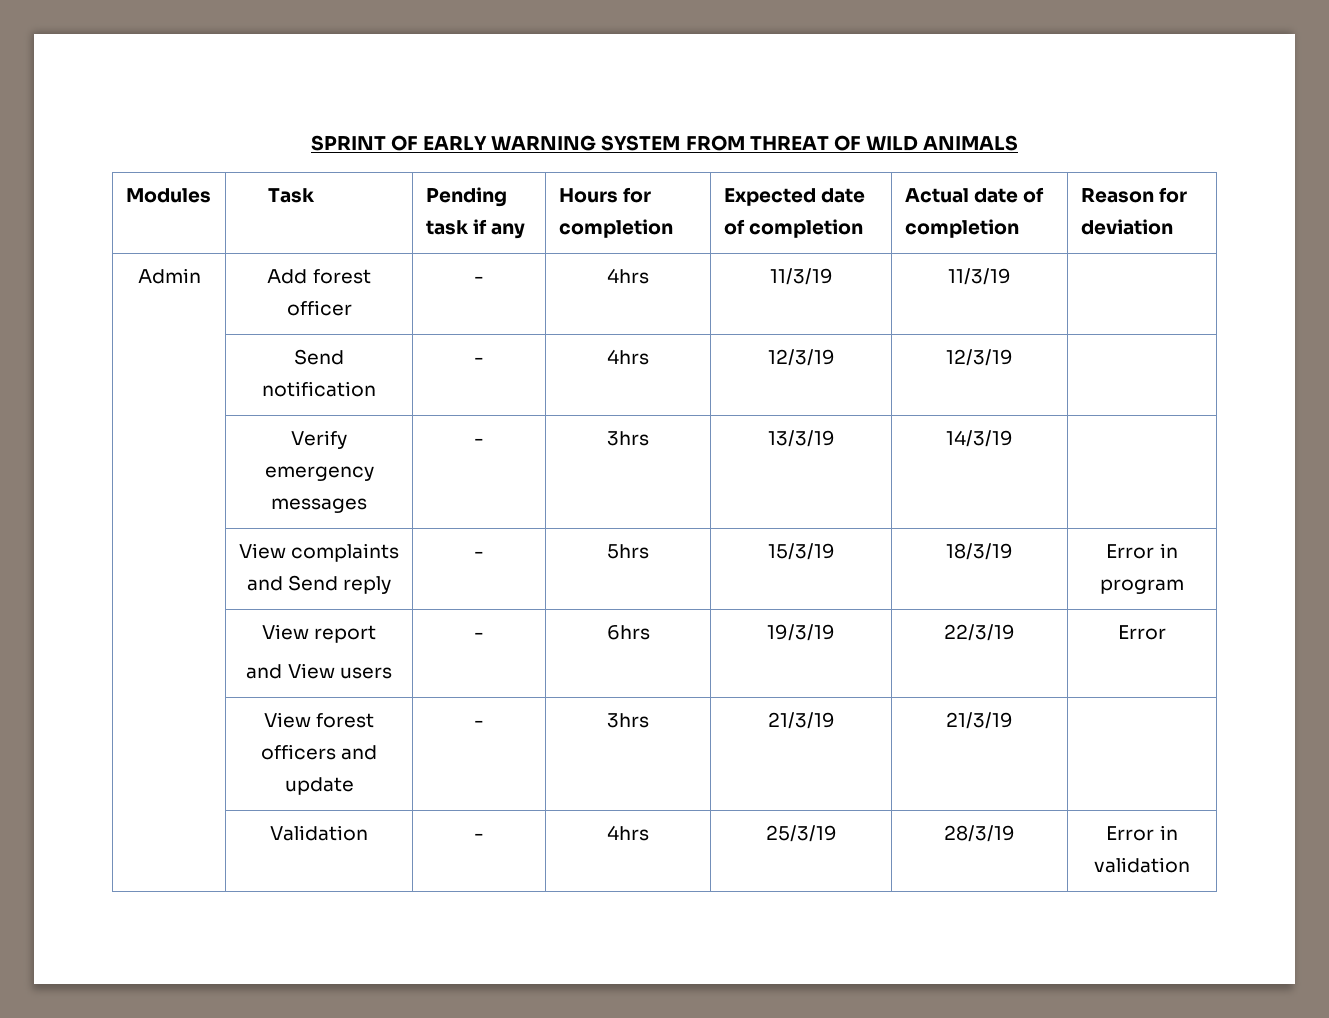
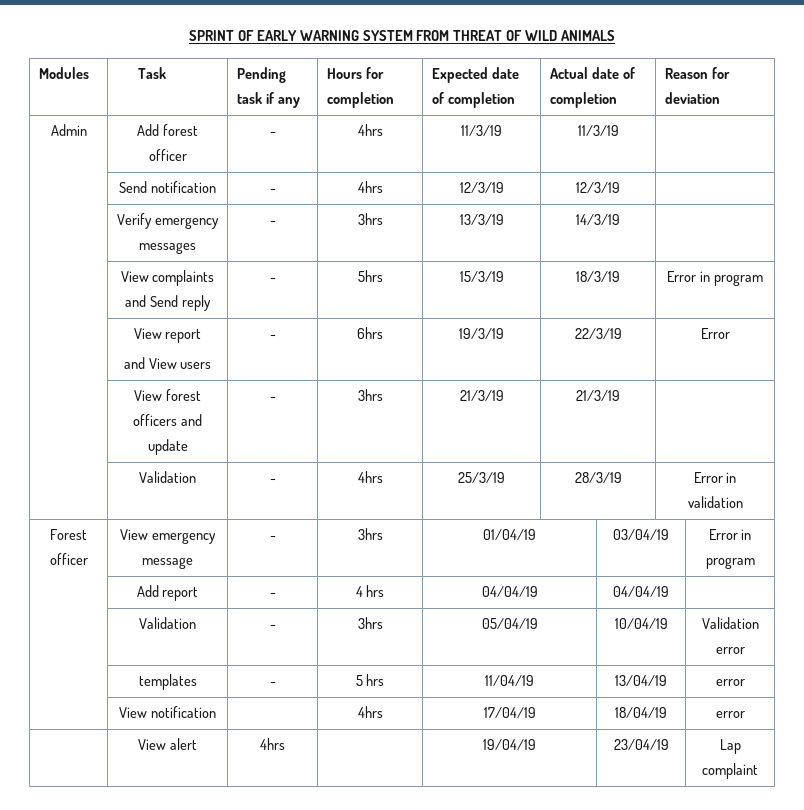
+ Forest officer | View emergency message | - | 3hrs | 01/04/19 | 03/04/19 | Error in program
+ | Add report | - | 4 hrs | 04/04/19 | 04/04/19 |
+ | Validation | - | 3hrs | 05/04/19 | 10/04/19 | Validation error
+ | templates | - | 5 hrs | 11/04/19 | 13/04/19 | error
+ | View notification | | 4hrs | 17/04/19 | 18/04/19 | error
+ | View alert | 4hrs | | 19/04/19 | 23/04/19 | Lap complaint

